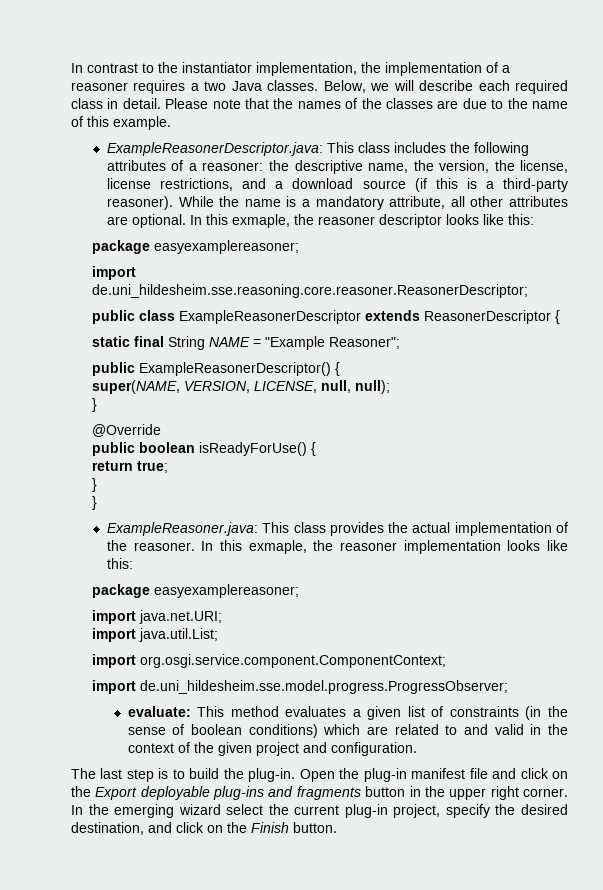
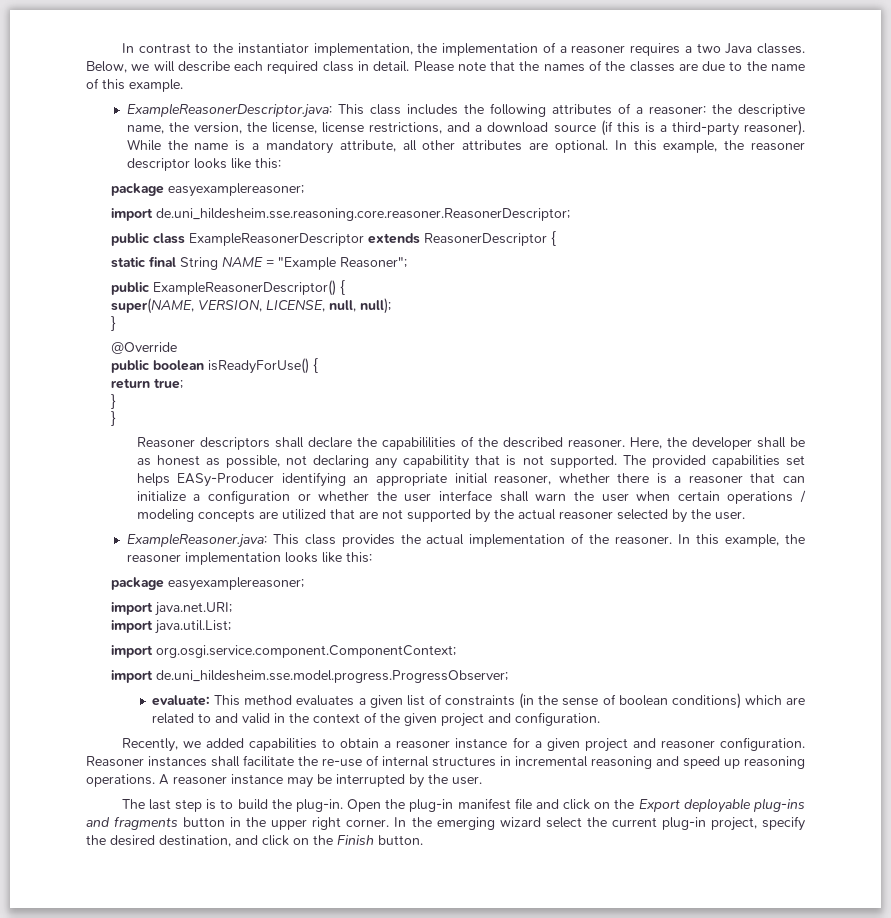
- In this exmaple, the reasoner descriptor looks like this:
+ In this example, the reasoner descriptor looks like this:
+ Reasoner descriptors shall declare the capabililities of the described reasoner. Here, the developer shall be as honest as possible, not declaring any capabilitity that is not supported. The provided capabilities set helps EASy-Producer identifying an appropriate initial reasoner, whether there is a reasoner that can initialize a configuration or whether the user interface shall warn the user when certain operations / modeling concepts are utilized that are not supported by the actual reasoner selected by the user.
- In this exmaple, the reasoner implementation looks like this:
+ In this example, the reasoner implementation looks like this:
+ Recently, we added capabilities to obtain a reasoner instance for a given project and reasoner configuration. Reasoner instances shall facilitate the re-use of internal structures in incremental reasoning and speed up reasoning operations. A reasoner instance may be interrupted by the user.

